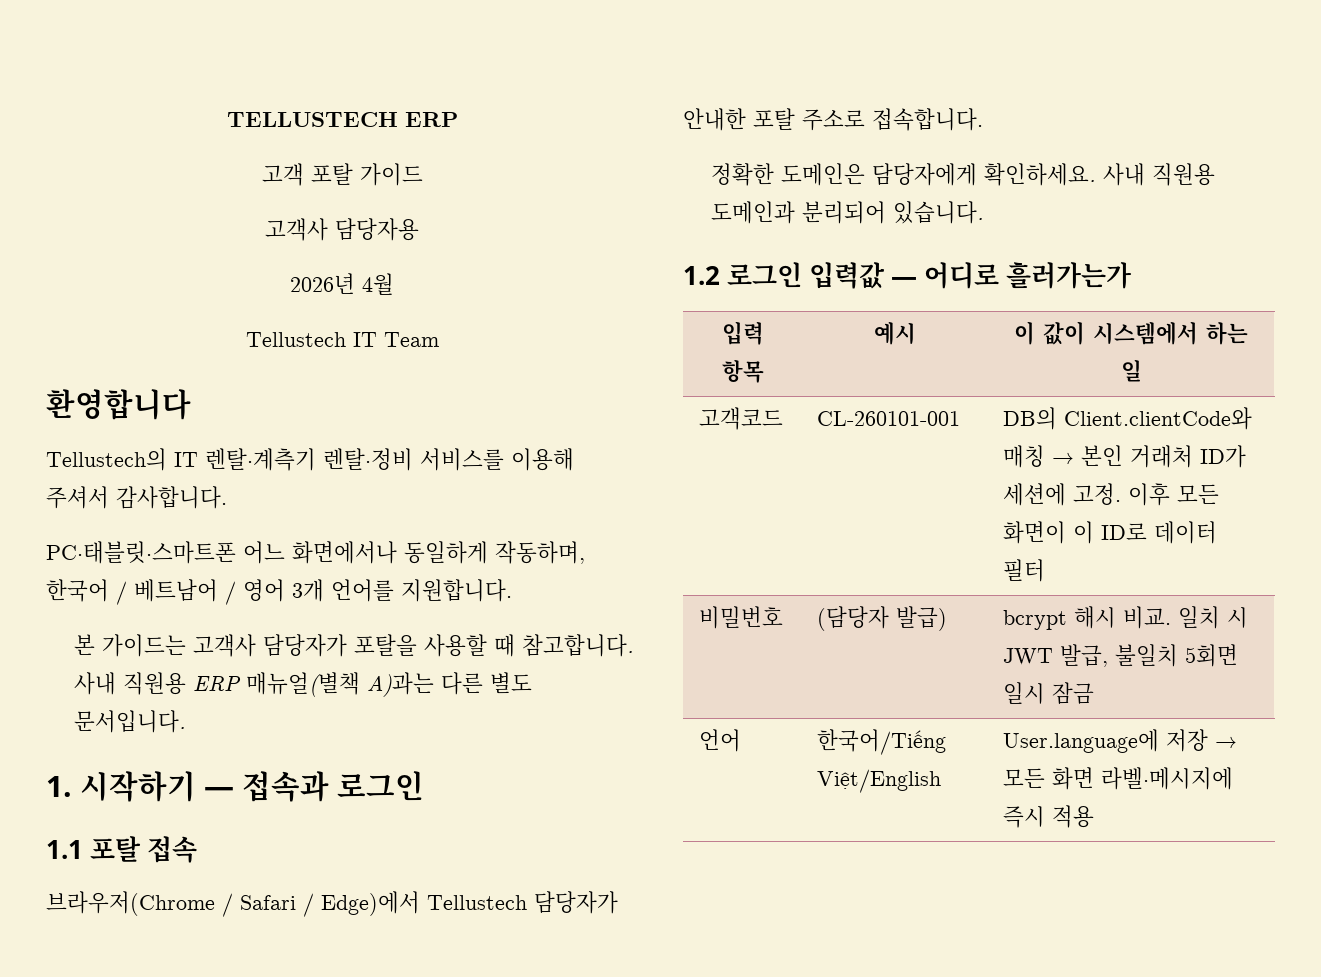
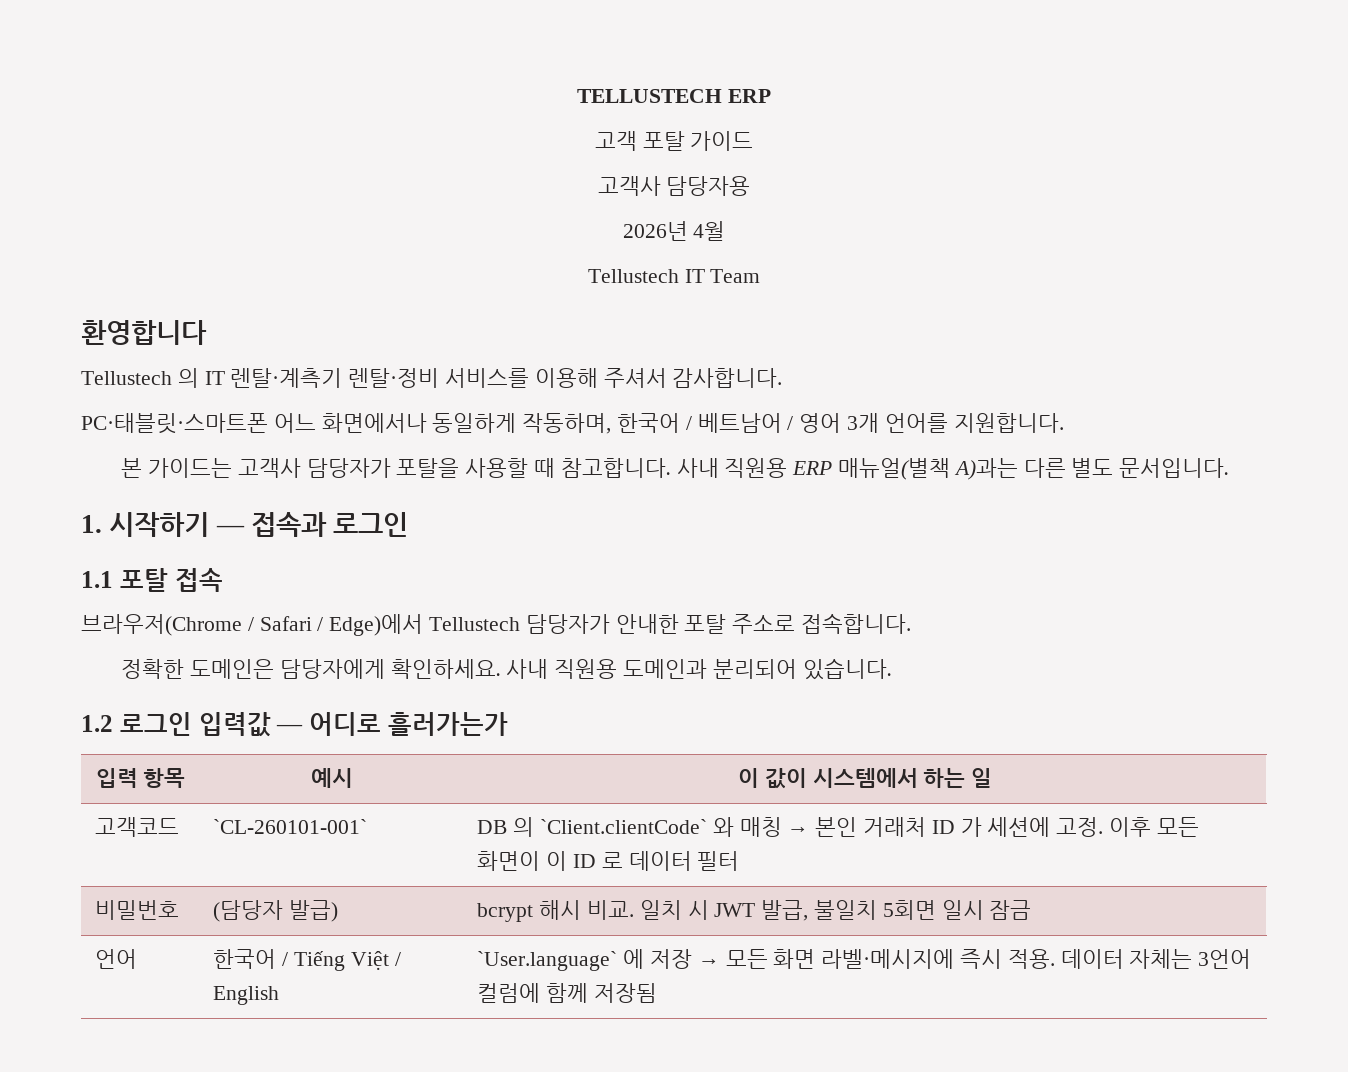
- Tellustech의 IT 렌탈·계측기 렌탈·정비 서비스를 이용해 주셔서 감사합니다.
+ Tellustech 의 IT 렌탈·계측기 렌탈·정비 서비스를 이용해 주셔서 감사합니다.
- 고객코드 | CL-260101-001 | DB의 Client.clientCode와 매칭 → 본인 거래처 ID가 세션에 고정. 이후 모든 화면이 이 ID로 데이터 필터
+ 고객코드 | `CL-260101-001` | DB 의 `Client.clientCode` 와 매칭 → 본인 거래처 ID 가 세션에 고정. 이후 모든 화면이 이 ID 로 데이터 필터
- 언어 | 한국어/Tiếng Việt/English | User.language에 저장 → 모든 화면 라벨·메시지에 즉시 적용
+ 언어 | 한국어 / Tiếng Việt / English | `User.language` 에 저장 → 모든 화면 라벨·메시지에 즉시 적용. 데이터 자체는 3언어 컬럼에 함께 저장됨

